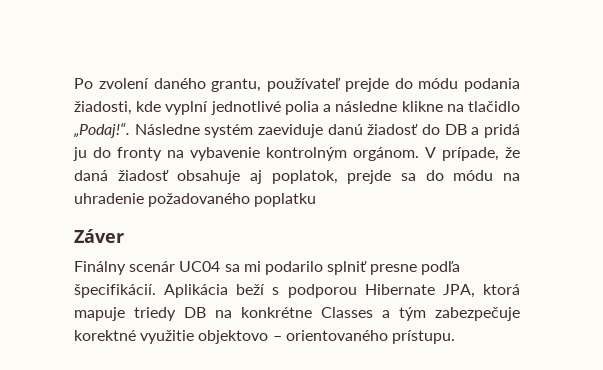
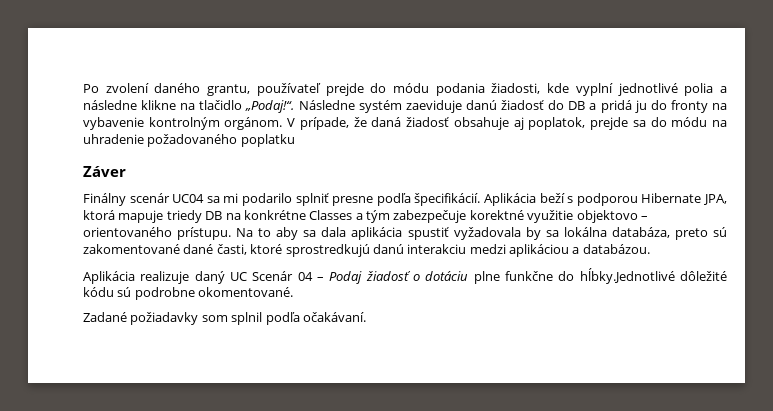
+ Na to aby sa dala aplikácia spustiť vyžadovala by sa lokálna databáza, preto sú zakomentované dané časti, ktoré sprostredkujú danú interakciu medzi aplikáciou a databázou.
+ Aplikácia realizuje daný UC Scenár 04 – Podaj žiadosť o dotáciu plne funkčne do hĺbky.Jednotlivé dôležité kódu sú podrobne okomentované.
+ Zadané požiadavky som splnil podľa očakávaní.

